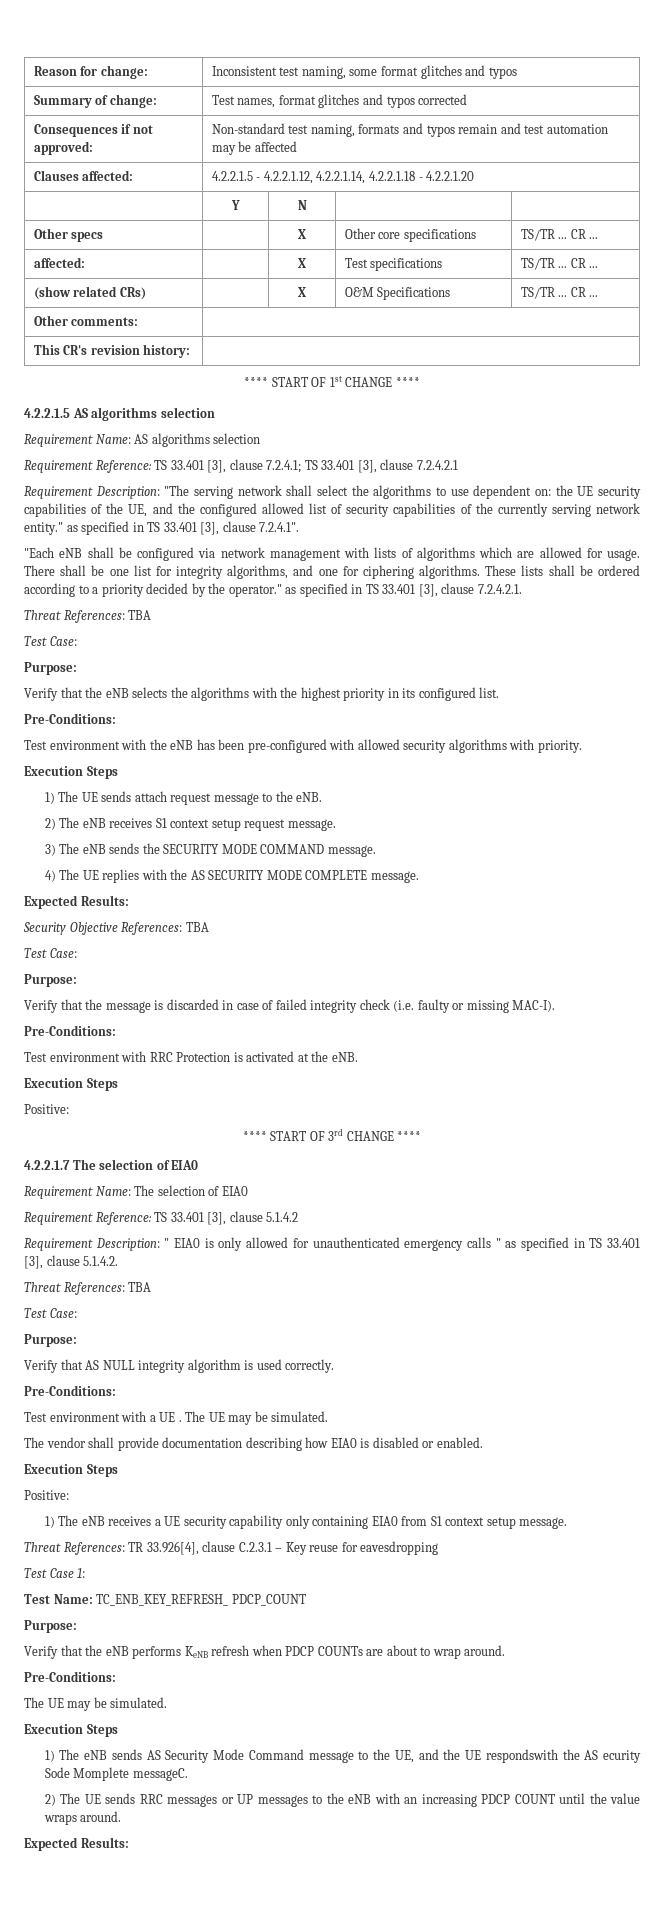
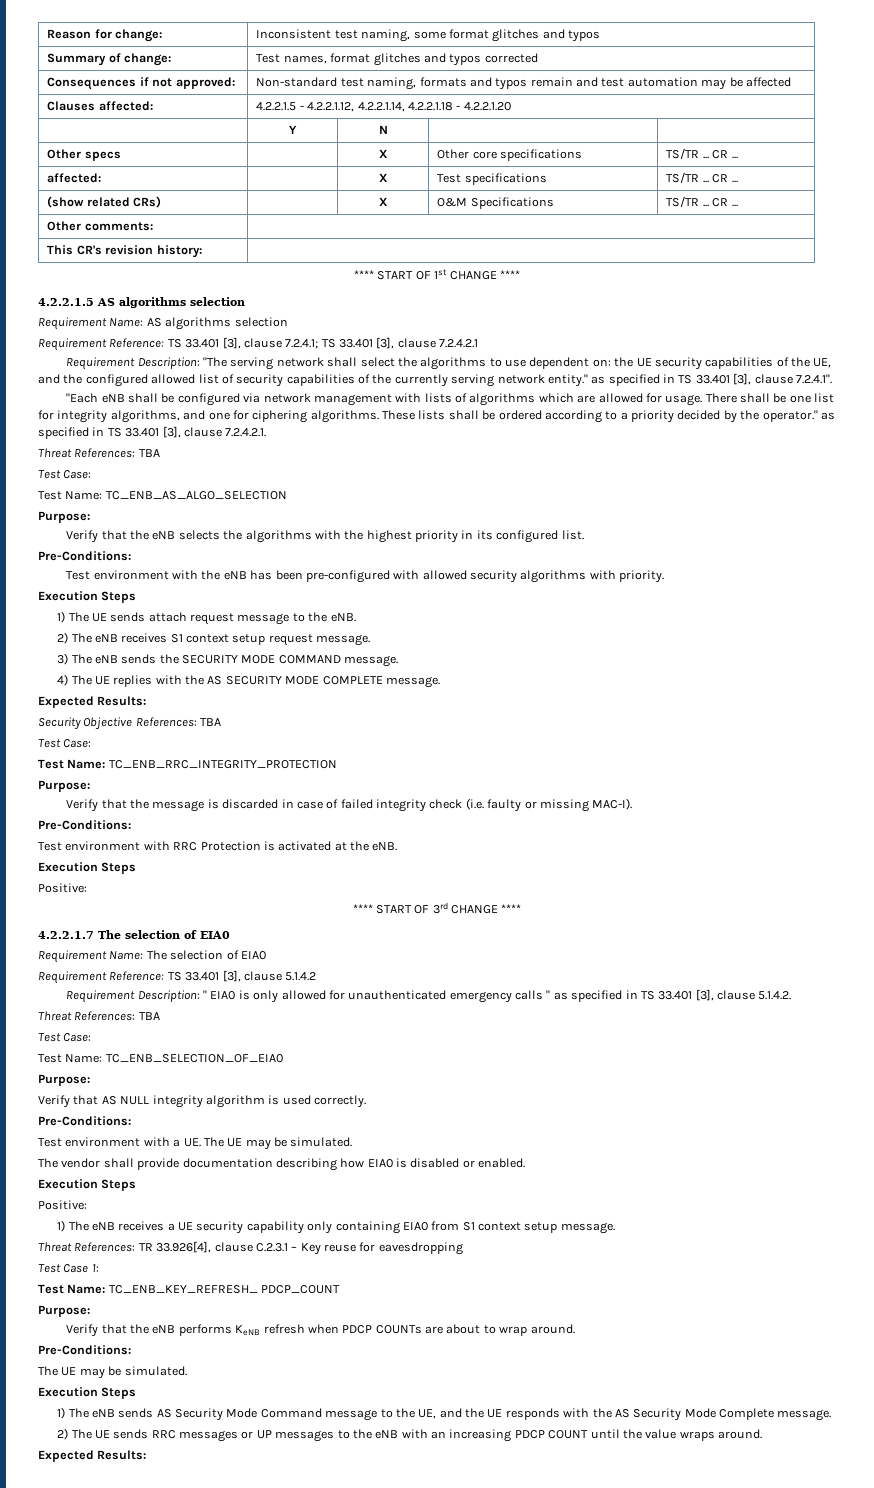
+ Test Name: TC_ENB_AS_ALGO_SELECTION
+ Test Name: TC_ENB_RRC_INTEGRITY_PROTECTION
+ Test Name: TC_ENB_SELECTION_OF_EIA0
- Test environment with a UE . The UE may be simulated.
+ Test environment with a UE. The UE may be simulated.
- 1) The eNB sends AS Security Mode Command message to the UE, and the UE respondswith the AS ecurity Sode Momplete messageC.
+ 1) The eNB sends AS Security Mode Command message to the UE, and the UE responds with the AS Security Mode Complete message.

